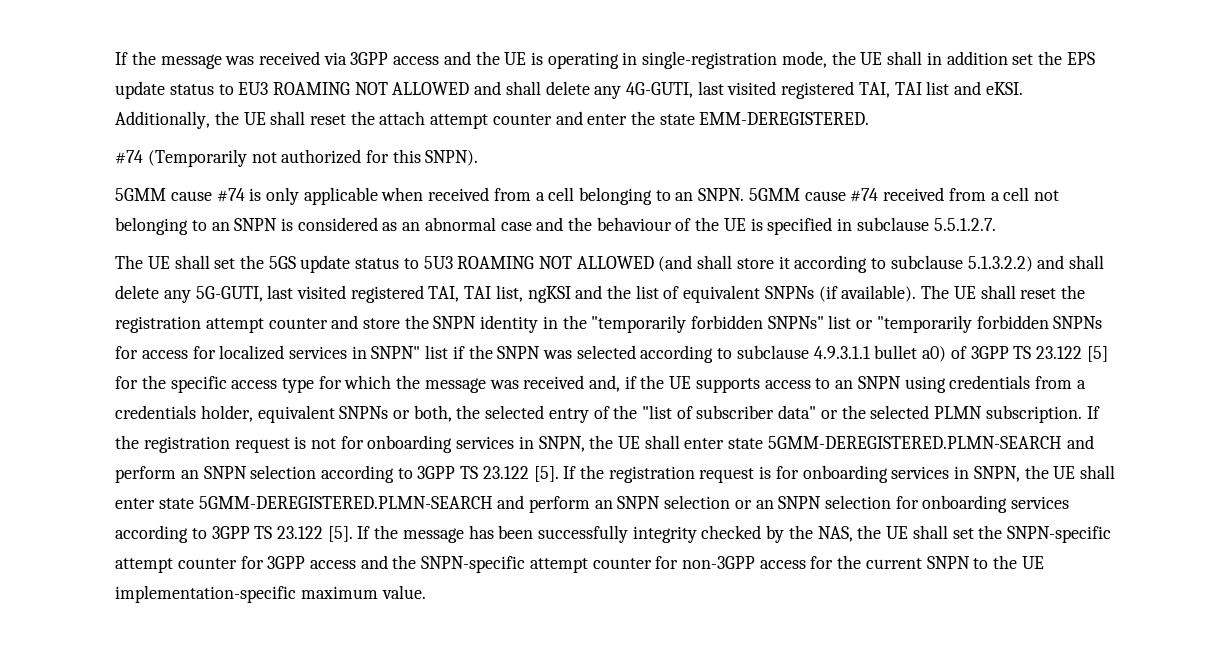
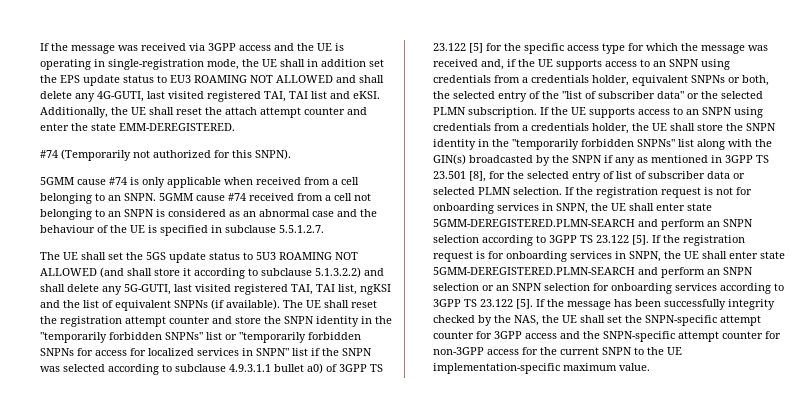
- If the registration request is not for onboarding services in SNPN, the UE shall enter state 5GMM-DEREGISTERED.PLMN-SEARCH and perform an SNPN selection according to 3GPP TS 23.122 [5].
+ If the UE supports access to an SNPN using credentials from a credentials holder, the UE shall store the SNPN identity in the "temporarily forbidden SNPNs" list along with the GIN(s) broadcasted by the SNPN if any as mentioned in 3GPP TS 23.501 [8], for the selected entry of list of subscriber data or selected PLMN selection. If the registration request is not for onboarding services in SNPN, the UE shall enter state 5GMM-DEREGISTERED.PLMN-SEARCH and perform an SNPN selection according to 3GPP TS 23.122 [5].

